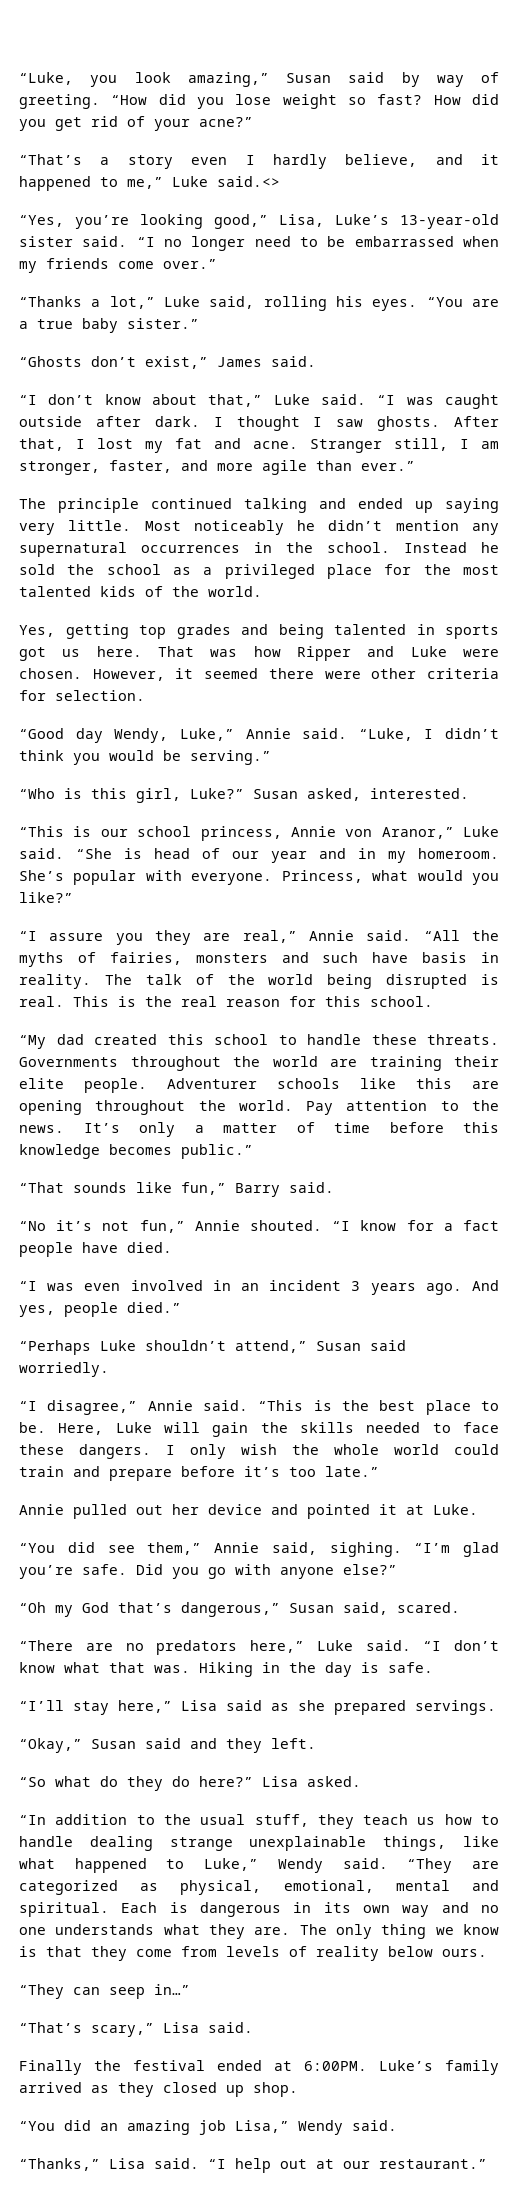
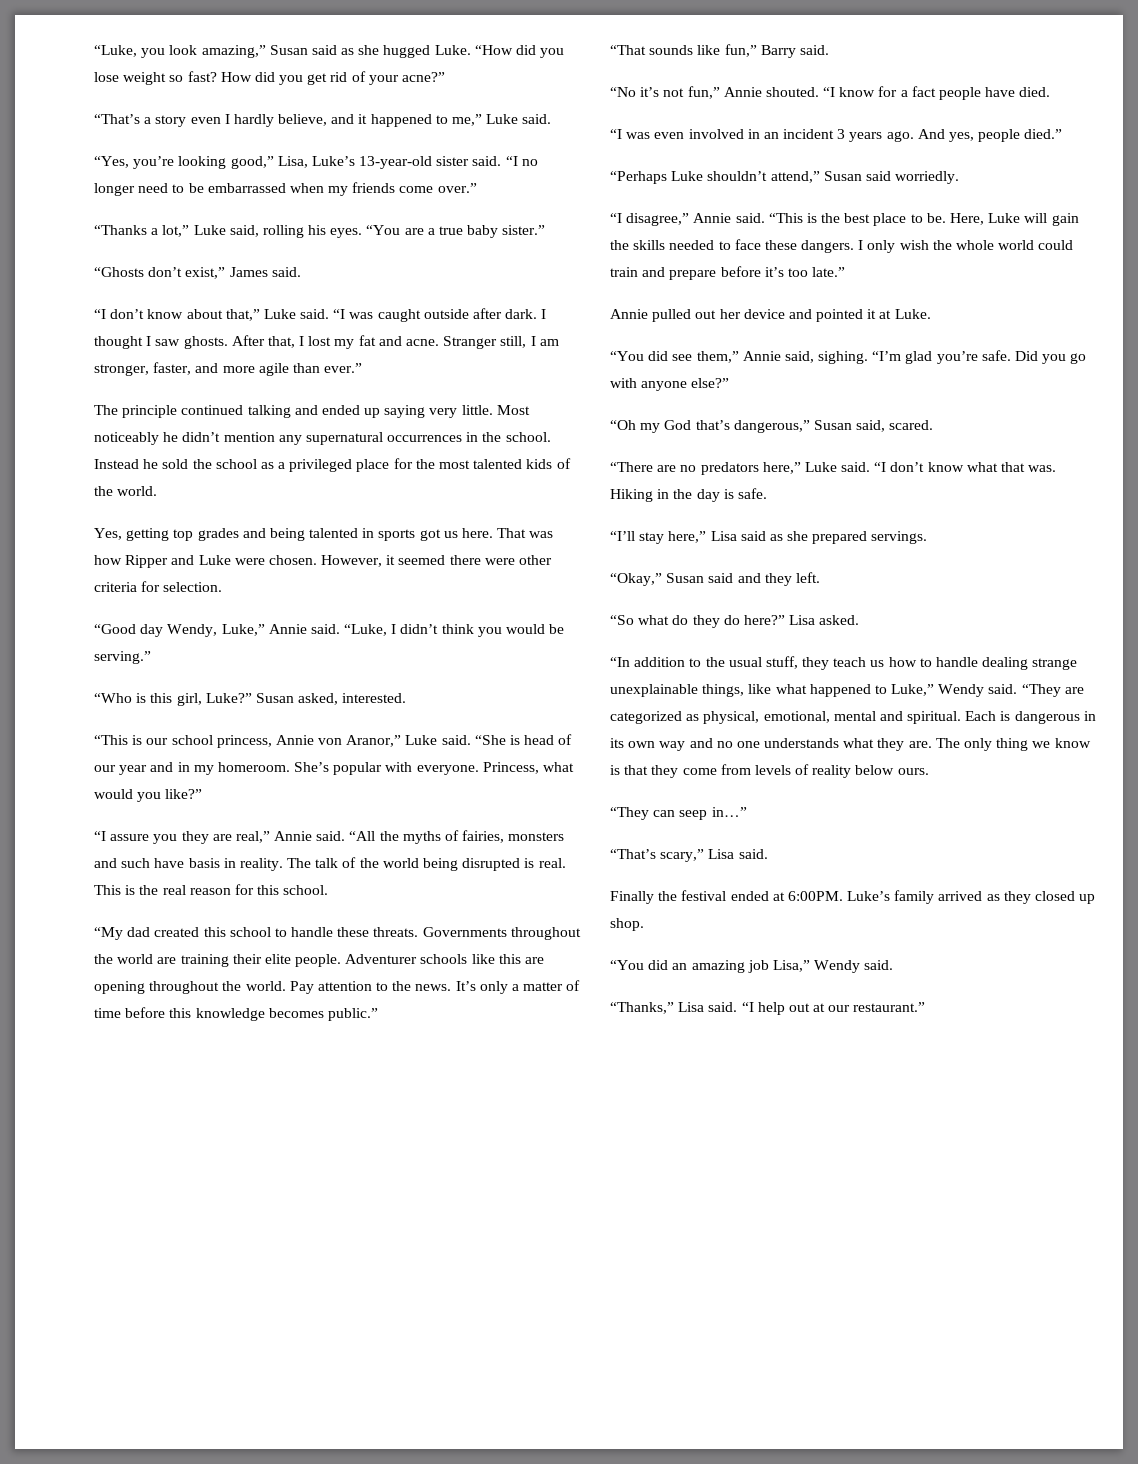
- “Luke, you look amazing,” Susan said by way of greeting.
+ “Luke, you look amazing,” Susan said as she hugged Luke.
- “That’s a story even I hardly believe, and it happened to me,” Luke said.<>
+ “That’s a story even I hardly believe, and it happened to me,” Luke said.

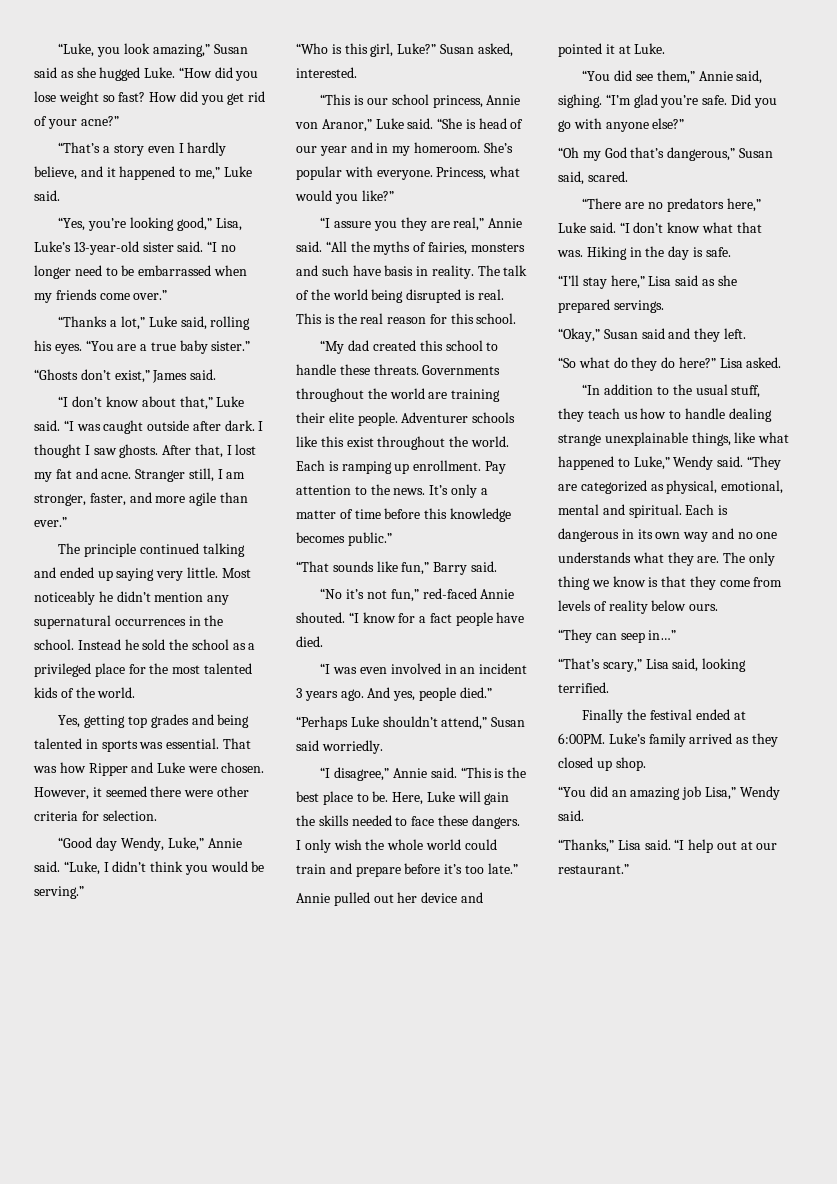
- Yes, getting top grades and being talented in sports got us here.
+ Yes, getting top grades and being talented in sports was essential.
- Adventurer schools like this are opening throughout the world.
+ Adventurer schools like this exist throughout the world.
+ Each is ramping up enrollment.
- “No it’s not fun,” Annie shouted.
+ “No it’s not fun,” red-faced Annie shouted.
- “That’s scary,” Lisa said.
+ “That’s scary,” Lisa said, looking terrified.

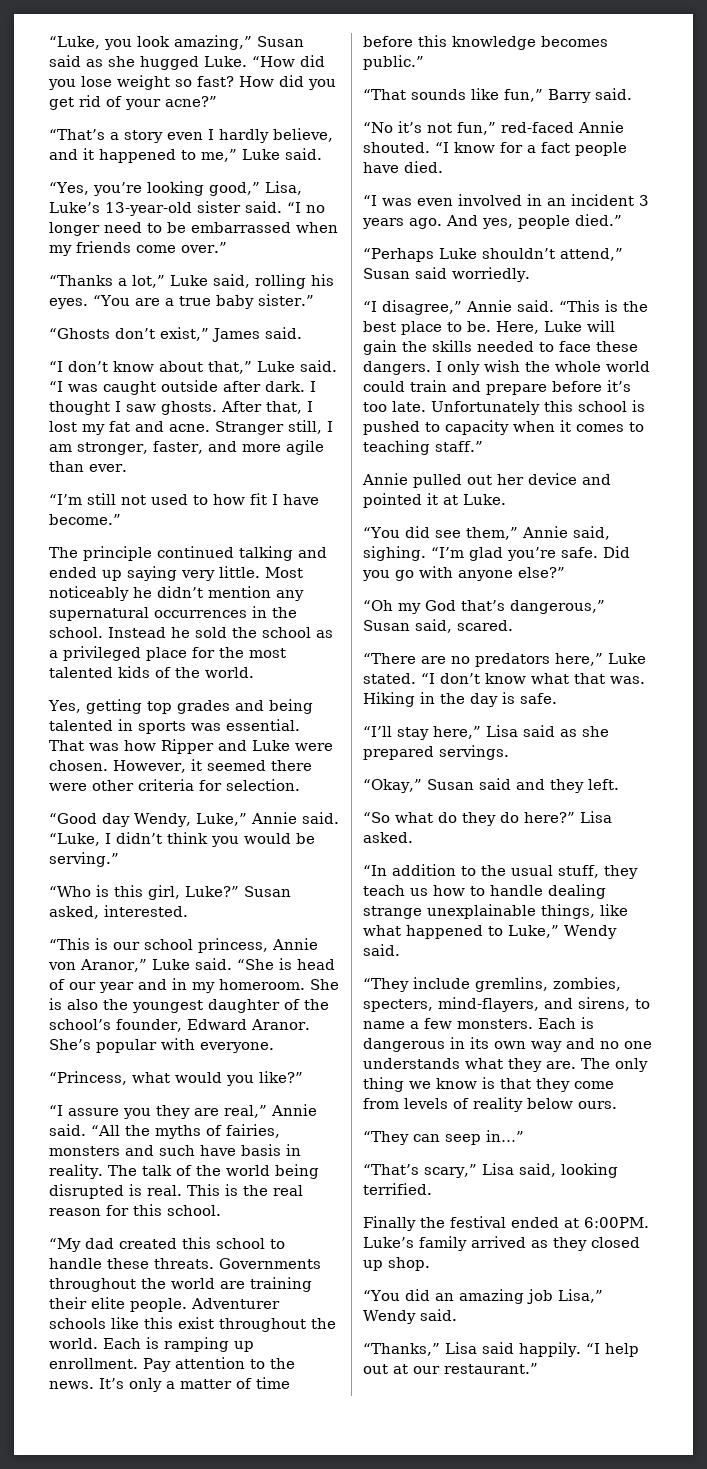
- Stranger still, I am stronger, faster, and more agile than ever.”
+ Stranger still, I am stronger, faster, and more agile than ever.
+ “I’m still not used to how fit I have become.”
+ She is also the youngest daughter of the school’s founder, Edward Aranor.
- She’s popular with everyone. Princess, what would you like?”
+ She’s popular with everyone.
+ “Princess, what would you like?”
- I only wish the whole world could train and prepare before it’s too late.”
+ I only wish the whole world could train and prepare before it’s too late. Unfortunately this school is pushed to capacity when it comes to teaching staff.”
- “There are no predators here,” Luke said.
+ “There are no predators here,” Luke stated.
- “In addition to the usual stuff, they teach us how to handle dealing strange unexplainable things, like what happened to Luke,” Wendy said. “They are categorized as physical, emotional, mental and spiritual.
+ “In addition to the usual stuff, they teach us how to handle dealing strange unexplainable things, like what happened to Luke,” Wendy said.
+ “They include gremlins, zombies, specters, mind-flayers, and sirens, to name a few monsters.
- “Thanks,” Lisa said.
+ “Thanks,” Lisa said happily.

